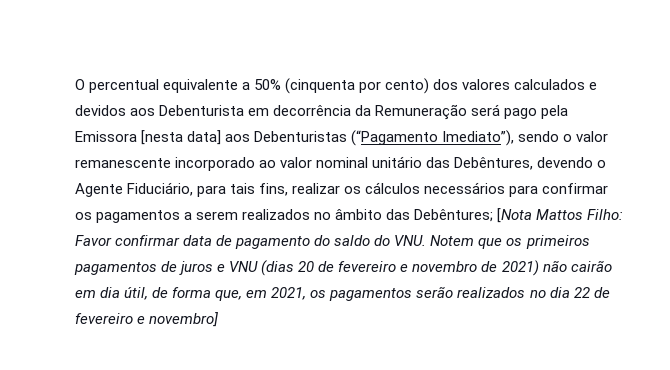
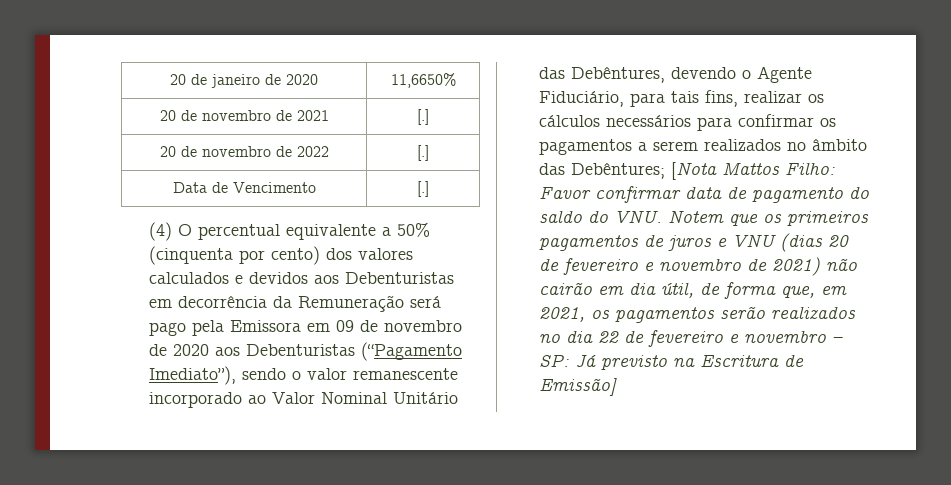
- O percentual equivalente a 50% (cinquenta por cento) dos valores calculados e devidos aos Debenturista em decorrência da Remuneração será pago pela Emissora [nesta data] aos Debenturistas (“Pagamento Imediato”), sendo o valor remanescente incorporado ao valor nominal unitário das Debêntures, devendo o Agente Fiduciário, para tais fins, realizar os cálculos necessários para confirmar os pagamentos a serem realizados no âmbito das Debêntures;
+ 20 de janeiro de 2020 | 11,6650%
+ 20 de novembro de 2021 | [.]
+ 20 de novembro de 2022 | [.]
+ Data de Vencimento | [.]
+ (4) O percentual equivalente a 50% (cinquenta por cento) dos valores calculados e devidos aos Debenturistas em decorrência da Remuneração será pago pela Emissora em 09 de novembro de 2020 aos Debenturistas (“Pagamento Imediato”), sendo o valor remanescente incorporado ao Valor Nominal Unitário das Debêntures, devendo o Agente Fiduciário, para tais fins, realizar os cálculos necessários para confirmar os pagamentos a serem realizados no âmbito das Debêntures;
- Favor confirmar data de pagamento do saldo do VNU. Notem que os primeiros pagamentos de juros e VNU (dias 20 de fevereiro e novembro de 2021) não cairão em dia útil, de forma que, em 2021, os pagamentos serão realizados no dia 22 de fevereiro e novembro]
+ Favor confirmar data de pagamento do saldo do VNU. Notem que os primeiros pagamentos de juros e VNU (dias 20 de fevereiro e novembro de 2021) não cairão em dia útil, de forma que, em 2021, os pagamentos serão realizados no dia 22 de fevereiro e novembro – SP: Já previsto na Escritura de Emissão]

